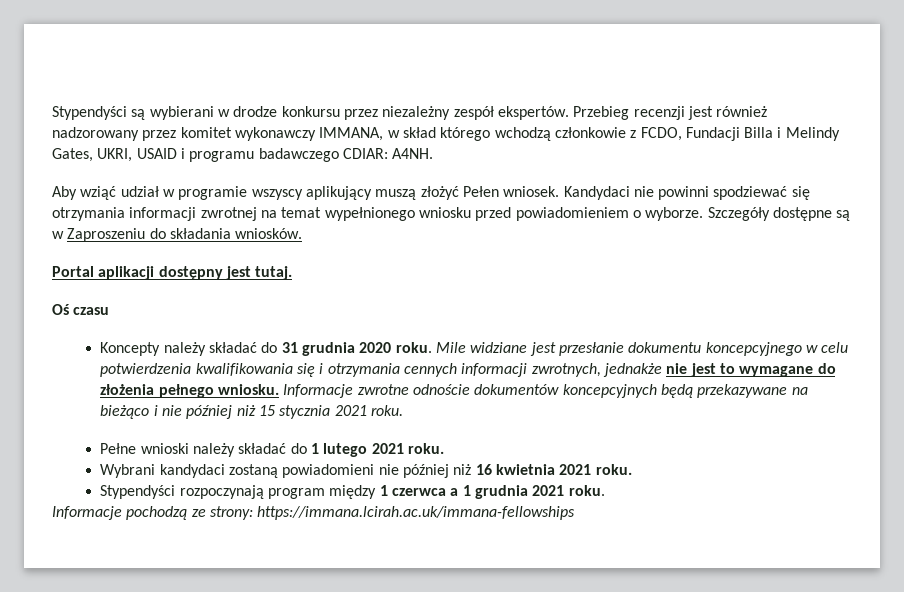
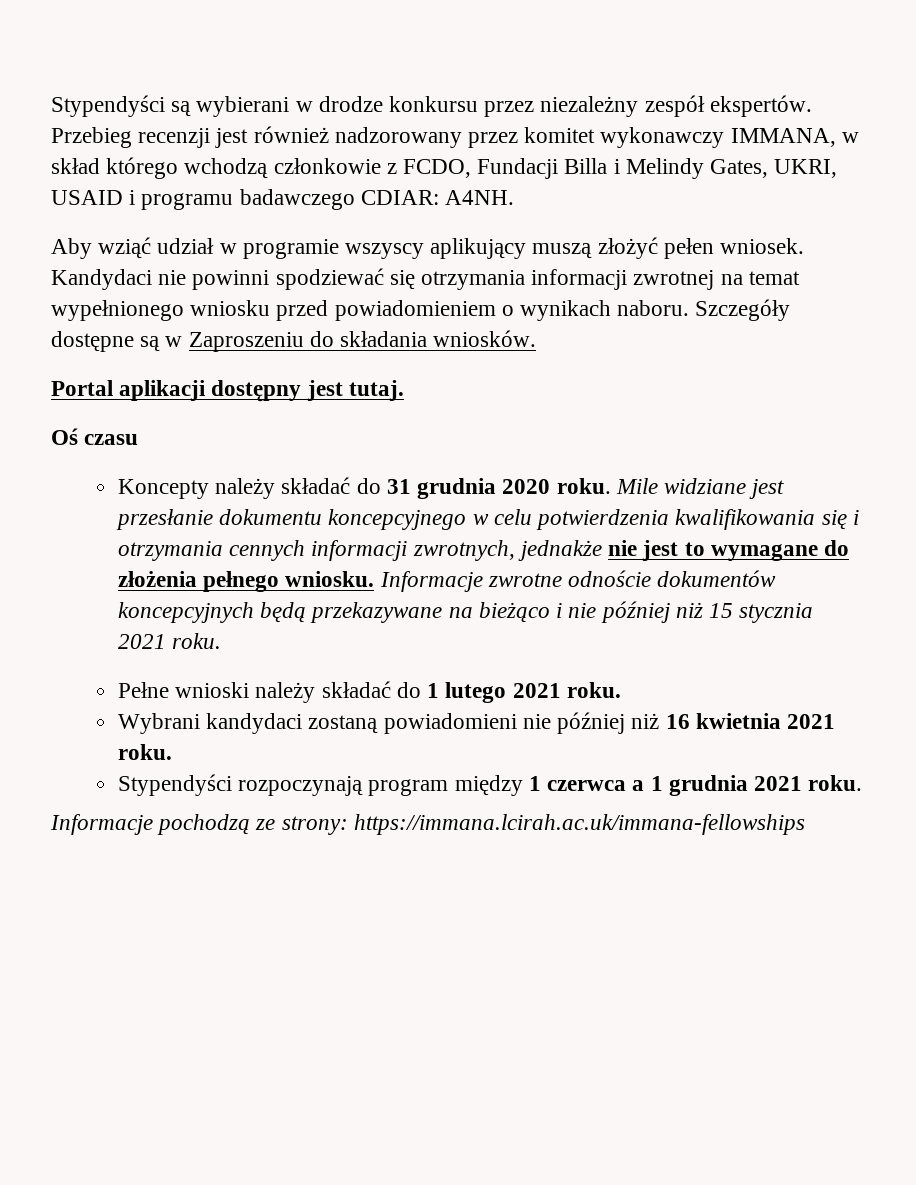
- Aby wziąć udział w programie wszyscy aplikujący muszą złożyć Pełen wniosek.
+ Aby wziąć udział w programie wszyscy aplikujący muszą złożyć pełen wniosek.
- Kandydaci nie powinni spodziewać się otrzymania informacji zwrotnej na temat wypełnionego wniosku przed powiadomieniem o wyborze.
+ Kandydaci nie powinni spodziewać się otrzymania informacji zwrotnej na temat wypełnionego wniosku przed powiadomieniem o wynikach naboru.

